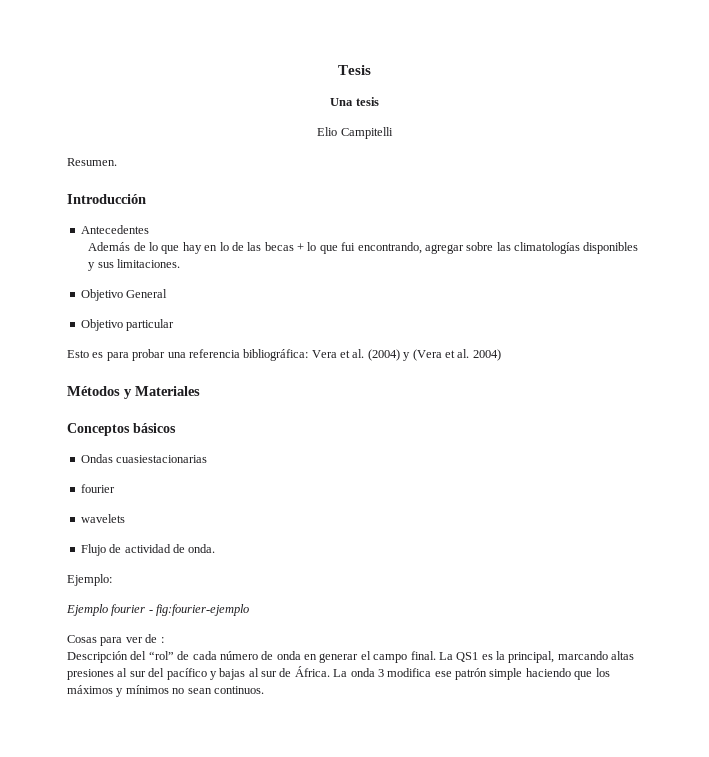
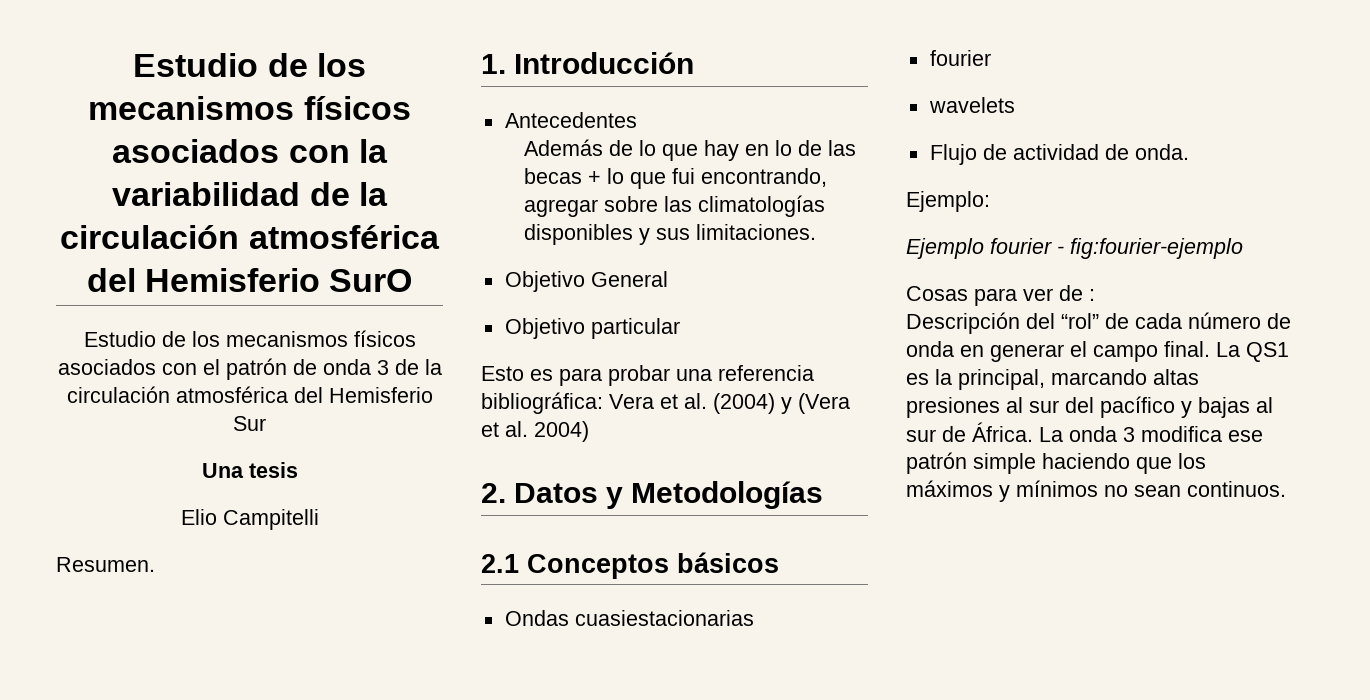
- Tesis
+ Estudio de los mecanismos físicos asociados con la variabilidad de la circulación atmosférica del Hemisferio SurO
+ Estudio de los mecanismos físicos asociados con el patrón de onda 3 de la circulación atmosférica del Hemisferio Sur
- Introducción
+ 1. Introducción
- Métodos y Materiales
- Conceptos básicos
+ 2. Datos y Metodologías
+ 2.1 Conceptos básicos

